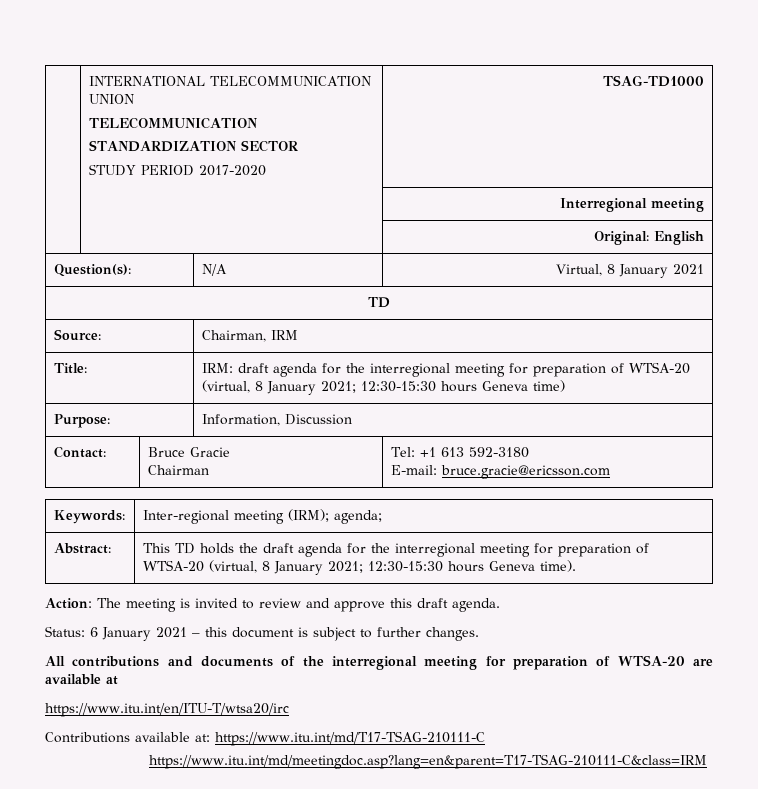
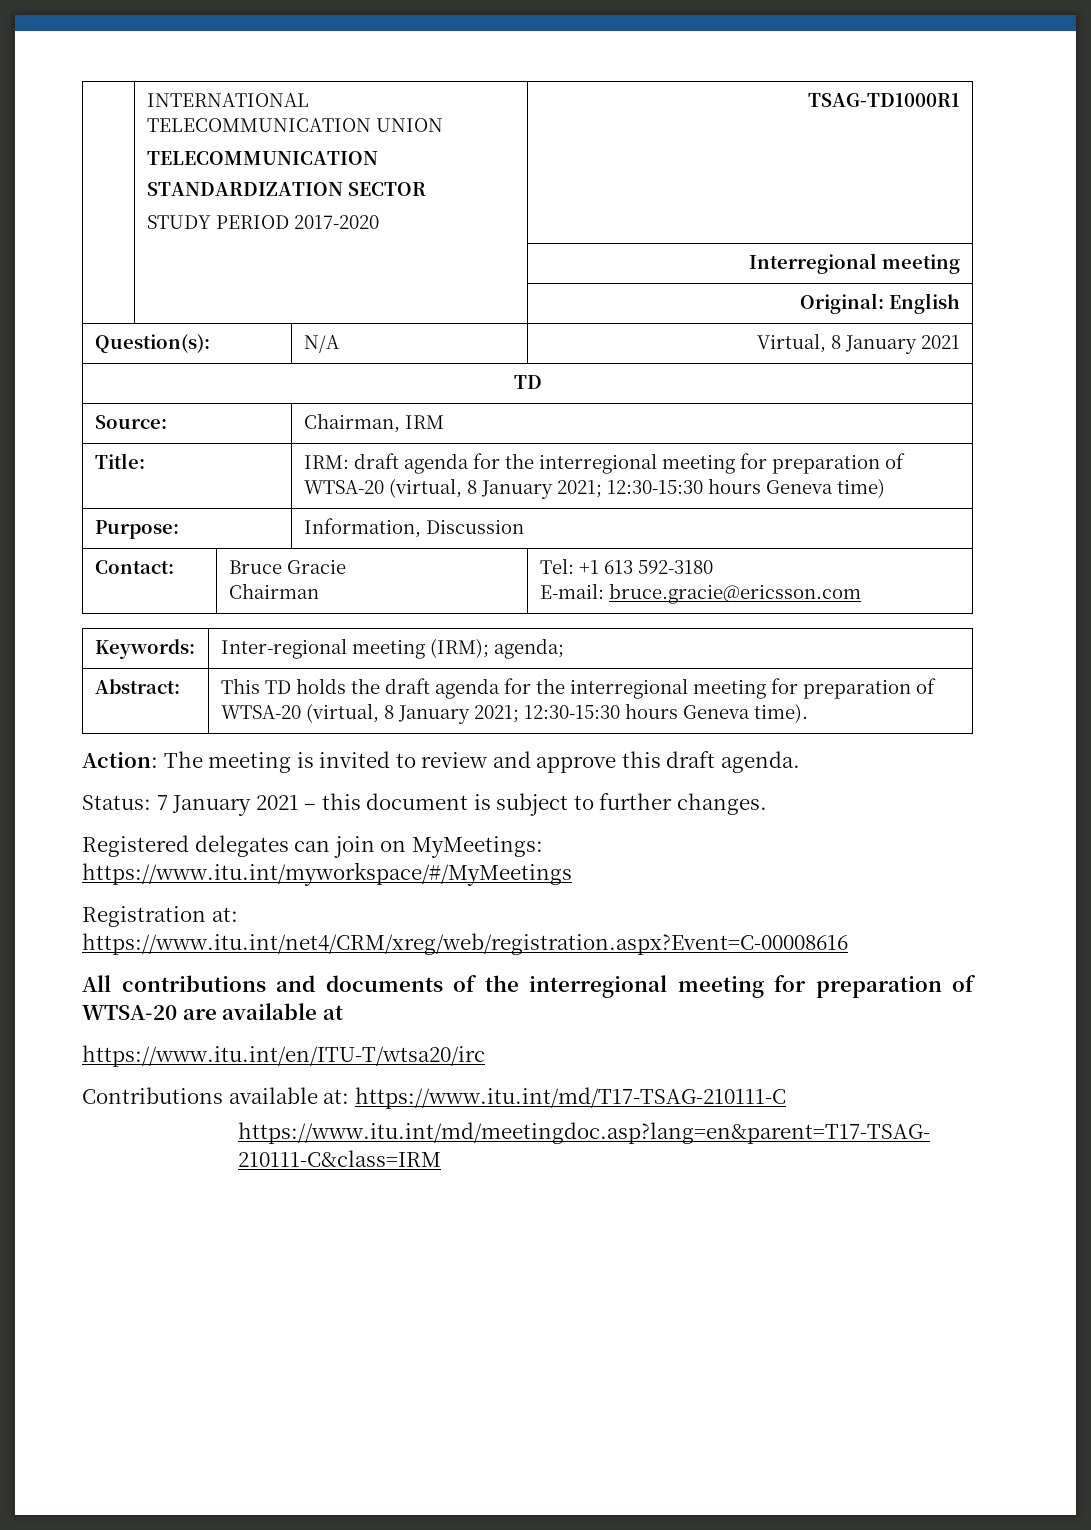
  | INTERNATIONAL TELECOMMUNICATION UNION
  TELECOMMUNICATION
  STANDARDIZATION SECTOR
- STUDY PERIOD 2017-2020 | TSAG-TD1000
+ STUDY PERIOD 2017-2020 | TSAG-TD1000R1
- Status: 6 January 2021 – this document is subject to further changes.
+ Status: 7 January 2021 – this document is subject to further changes.
+ Registered delegates can join on MyMeetings: https://www.itu.int/myworkspace/#/MyMeetings
+ Registration at: https://www.itu.int/net4/CRM/xreg/web/registration.aspx?Event=C-00008616

